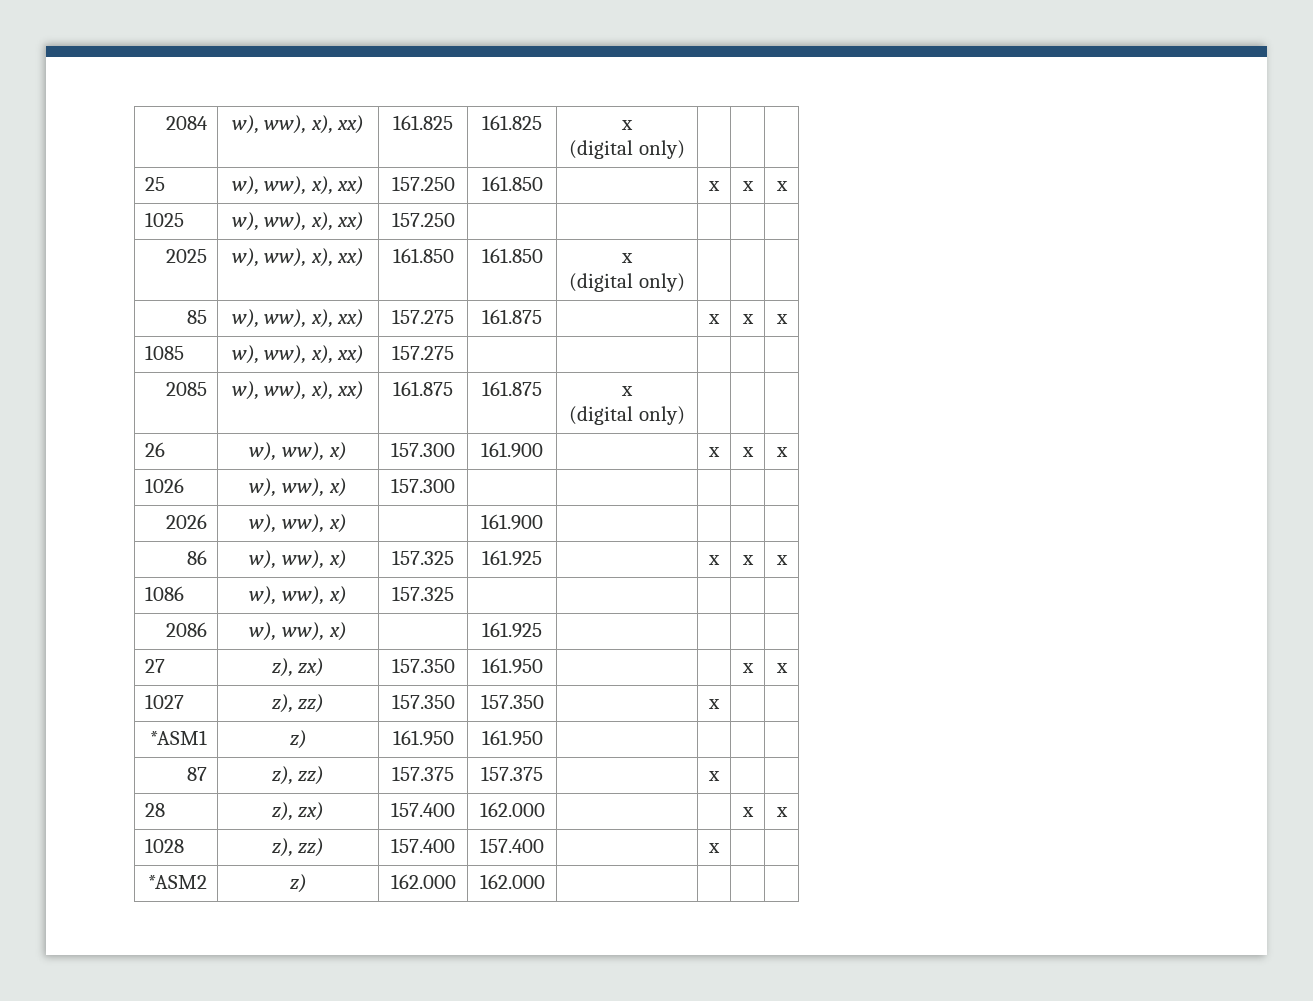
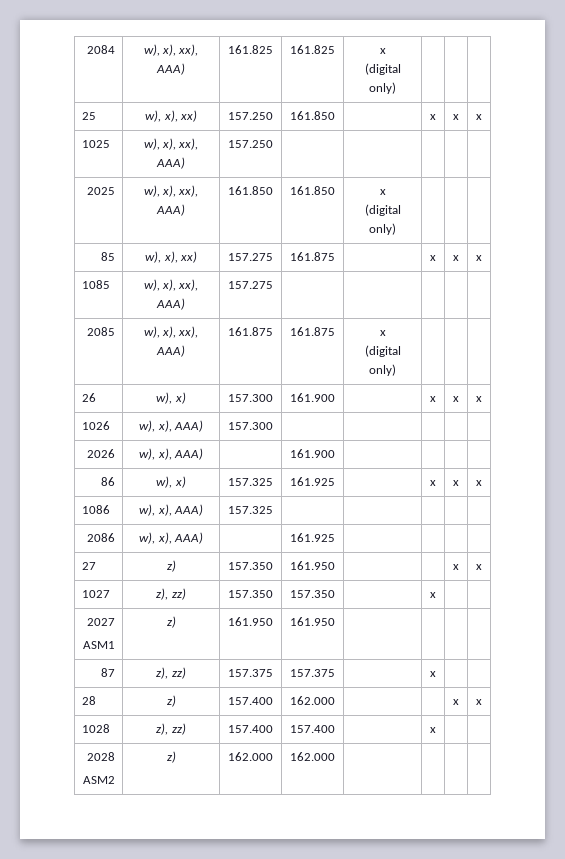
- 2084 | w), ww), x), xx) | 161.825 | 161.825 | x
+ 2084 | w), x), xx), AAA) | 161.825 | 161.825 | x
- 25 | w), ww), x), xx) | 157.250 | 161.850 | | x | x | x
+ 25 | w), x), xx) | 157.250 | 161.850 | | x | x | x
- 1025 | w), ww), x), xx) | 157.250 | | | | |
+ 1025 | w), x), xx), AAA) | 157.250 | | | | |
- 2025 | w), ww), x), xx) | 161.850 | 161.850 | x
+ 2025 | w), x), xx), AAA) | 161.850 | 161.850 | x
- 85 | w), ww), x), xx) | 157.275 | 161.875 | | x | x | x
+ 85 | w), x), xx) | 157.275 | 161.875 | | x | x | x
- 1085 | w), ww), x), xx) | 157.275 | | | | |
+ 1085 | w), x), xx), AAA) | 157.275 | | | | |
- 2085 | w), ww), x), xx) | 161.875 | 161.875 | x
+ 2085 | w), x), xx), AAA) | 161.875 | 161.875 | x
- 26 | w), ww), x) | 157.300 | 161.900 | | x | x | x
+ 26 | w), x) | 157.300 | 161.900 | | x | x | x
- 1026 | w), ww), x) | 157.300 | | | | |
+ 1026 | w), x), AAA) | 157.300 | | | | |
- 2026 | w), ww), x) | | 161.900 | | | |
+ 2026 | w), x), AAA) | | 161.900 | | | |
- 86 | w), ww), x) | 157.325 | 161.925 | | x | x | x
+ 86 | w), x) | 157.325 | 161.925 | | x | x | x
- 1086 | w), ww), x) | 157.325 | | | | |
+ 1086 | w), x), AAA) | 157.325 | | | | |
- 2086 | w), ww), x) | | 161.925 | | | |
+ 2086 | w), x), AAA) | | 161.925 | | | |
- 27 | z), zx) | 157.350 | 161.950 | | | x | x
+ 27 | z) | 157.350 | 161.950 | | | x | x
- *ASM1 | z) | 161.950 | 161.950 | | | |
+ 2027
+ ASM1 | z) | 161.950 | 161.950 | | | |
- 28 | z), zx) | 157.400 | 162.000 | | | x | x
+ 28 | z) | 157.400 | 162.000 | | | x | x
- *ASM2 | z) | 162.000 | 162.000 | | | |
+ 2028
+ ASM2 | z) | 162.000 | 162.000 | | | |

